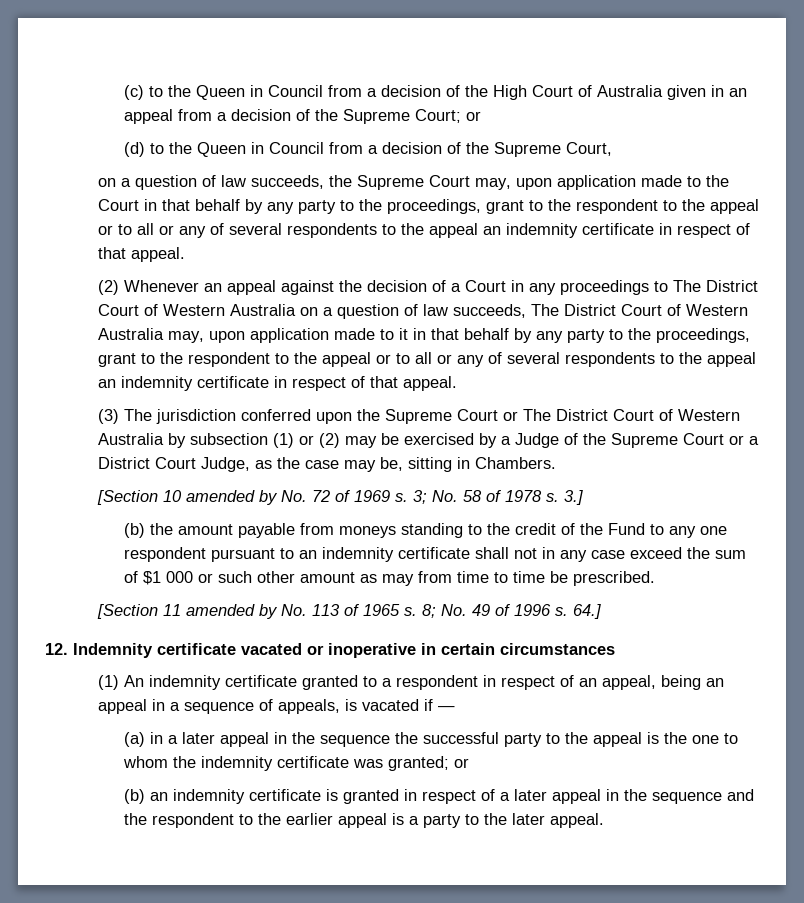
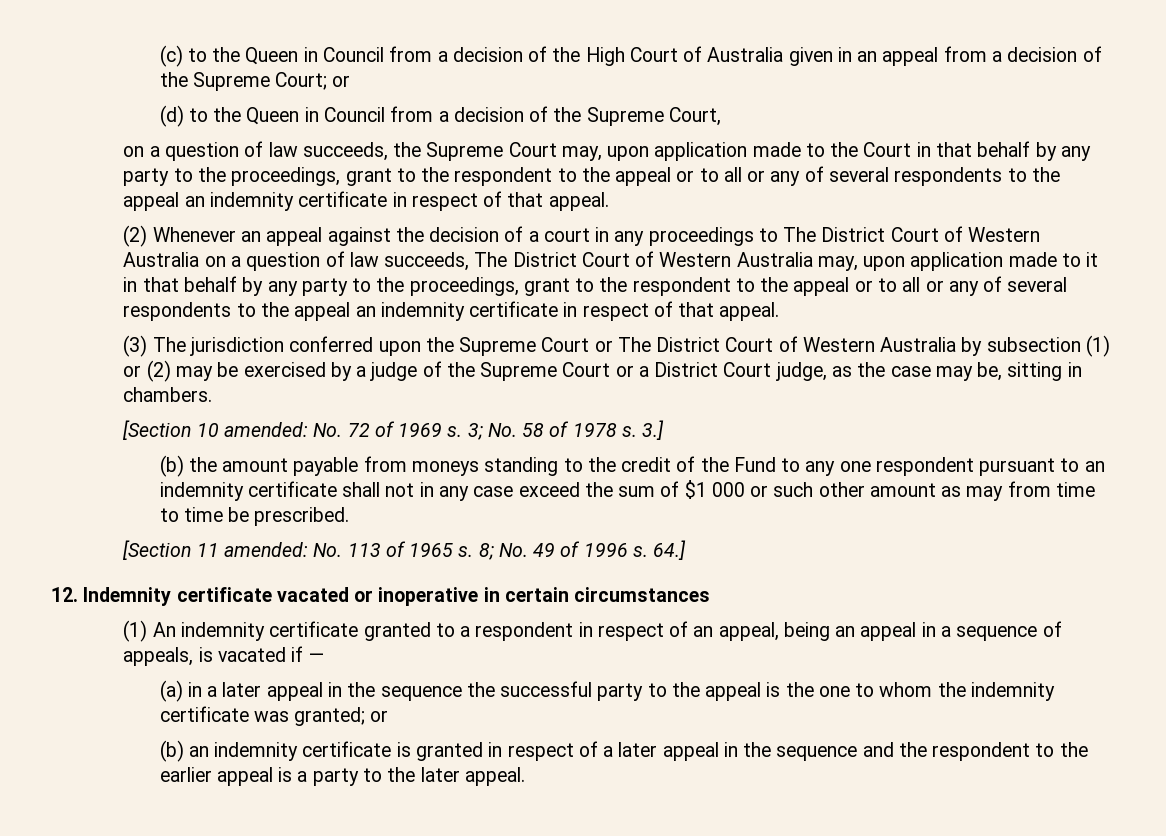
- (2) Whenever an appeal against the decision of a Court in any proceedings to The District Court of Western Australia on a question of law succeeds, The District Court of Western Australia may, upon application made to it in that behalf by any party to the proceedings, grant to the respondent to the appeal or to all or any of several respondents to the appeal an indemnity certificate in respect of that appeal.
+ (2) Whenever an appeal against the decision of a court in any proceedings to The District Court of Western Australia on a question of law succeeds, The District Court of Western Australia may, upon application made to it in that behalf by any party to the proceedings, grant to the respondent to the appeal or to all or any of several respondents to the appeal an indemnity certificate in respect of that appeal.
- (3) The jurisdiction conferred upon the Supreme Court or The District Court of Western Australia by subsection (1) or (2) may be exercised by a Judge of the Supreme Court or a District Court Judge, as the case may be, sitting in Chambers.
+ (3) The jurisdiction conferred upon the Supreme Court or The District Court of Western Australia by subsection (1) or (2) may be exercised by a judge of the Supreme Court or a District Court judge, as the case may be, sitting in chambers.
- [Section 10 amended by No. 72 of 1969 s.
+ [Section 10 amended: No. 72 of 1969 s.
- [Section 11 amended by No. 113 of 1965 s.
+ [Section 11 amended: No. 113 of 1965 s.

